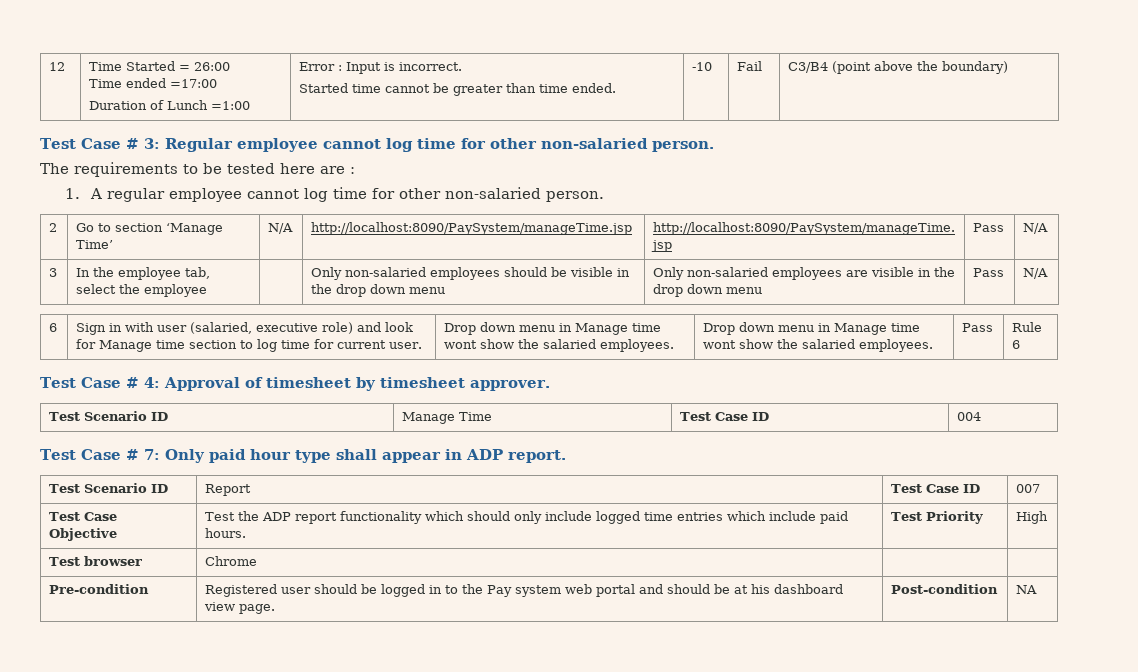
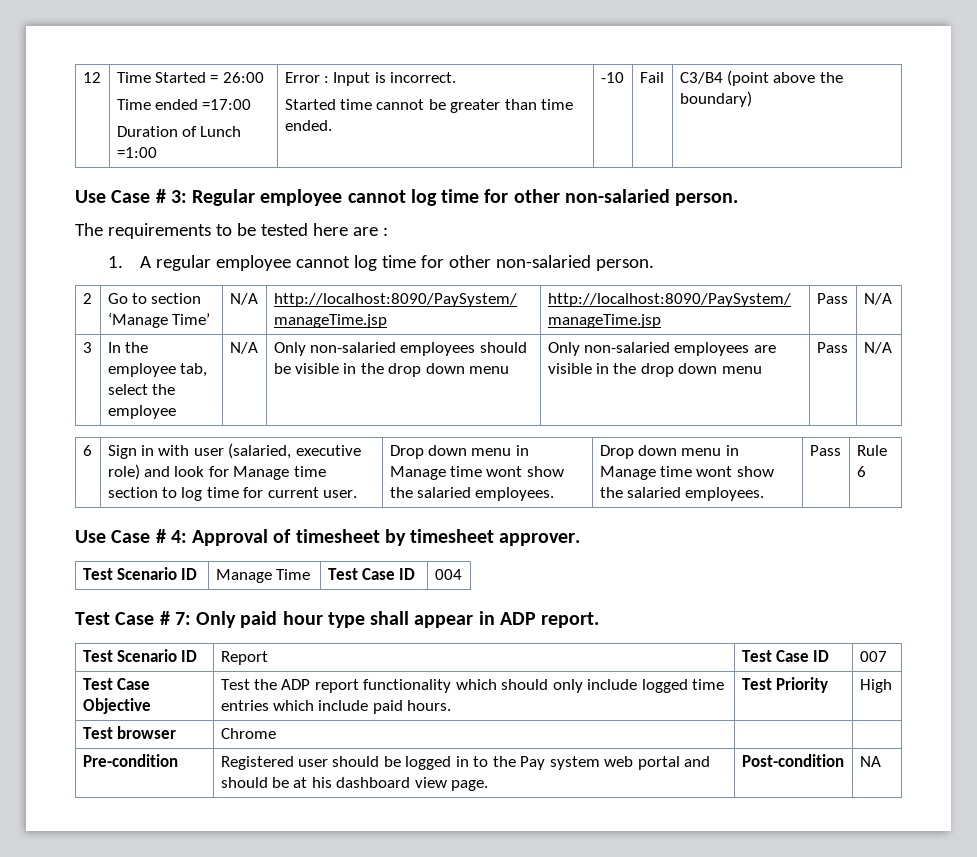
- Test Case # 3: Regular employee cannot log time for other non-salaried person.
+ Use Case # 3: Regular employee cannot log time for other non-salaried person.
- 3 | In the employee tab, select the employee | | Only non-salaried employees should be visible in the drop down menu | Only non-salaried employees are visible in the drop down menu | Pass | N/A
+ 3 | In the employee tab, select the employee | N/A | Only non-salaried employees should be visible in the drop down menu | Only non-salaried employees are visible in the drop down menu | Pass | N/A
- Test Case # 4: Approval of timesheet by timesheet approver.
+ Use Case # 4: Approval of timesheet by timesheet approver.

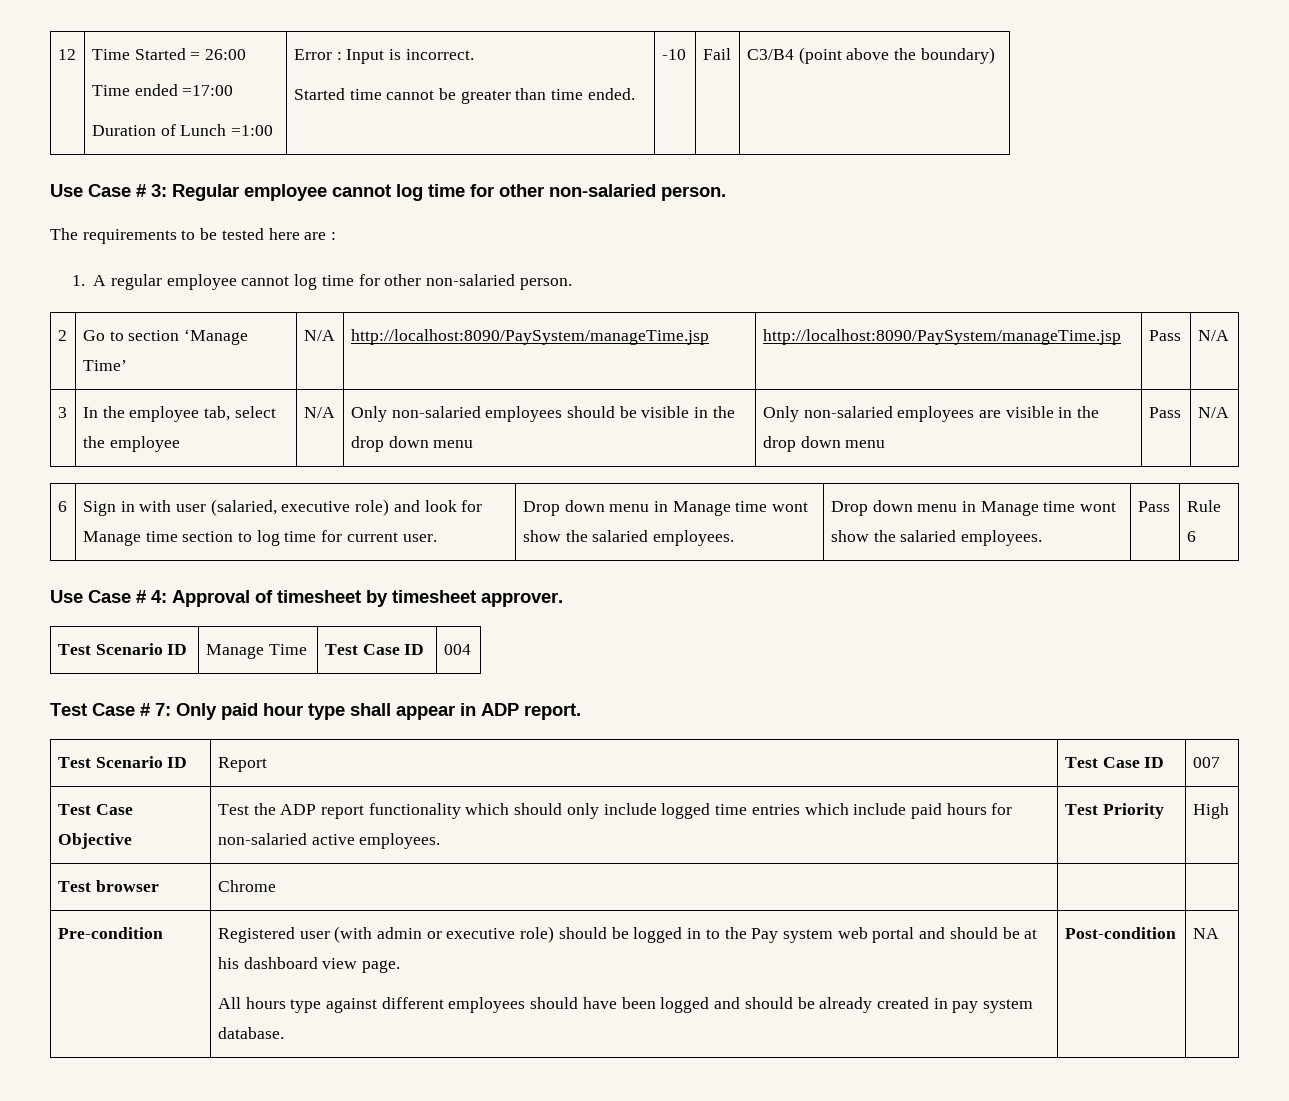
- Test Case Objective | Test the ADP report functionality which should only include logged time entries which include paid hours. | Test Priority | High
+ Test Case Objective | Test the ADP report functionality which should only include logged time entries which include paid hours for non-salaried active employees. | Test Priority | High
- Registered user should be logged in to the Pay system web portal and should be at his dashboard view page.
+ Registered user (with admin or executive role) should be logged in to the Pay system web portal and should be at his dashboard view page.
+ All hours type against different employees should have been logged and should be already created in pay system database.

